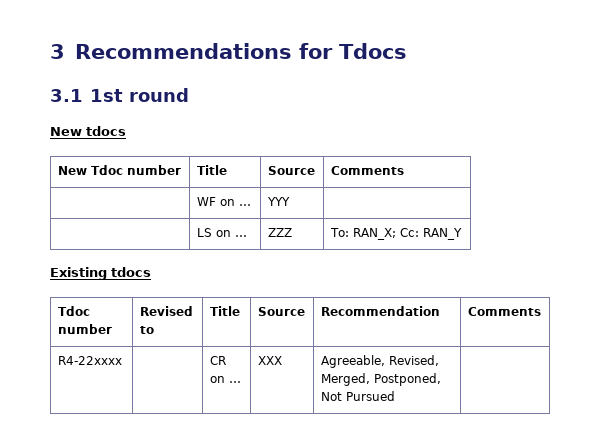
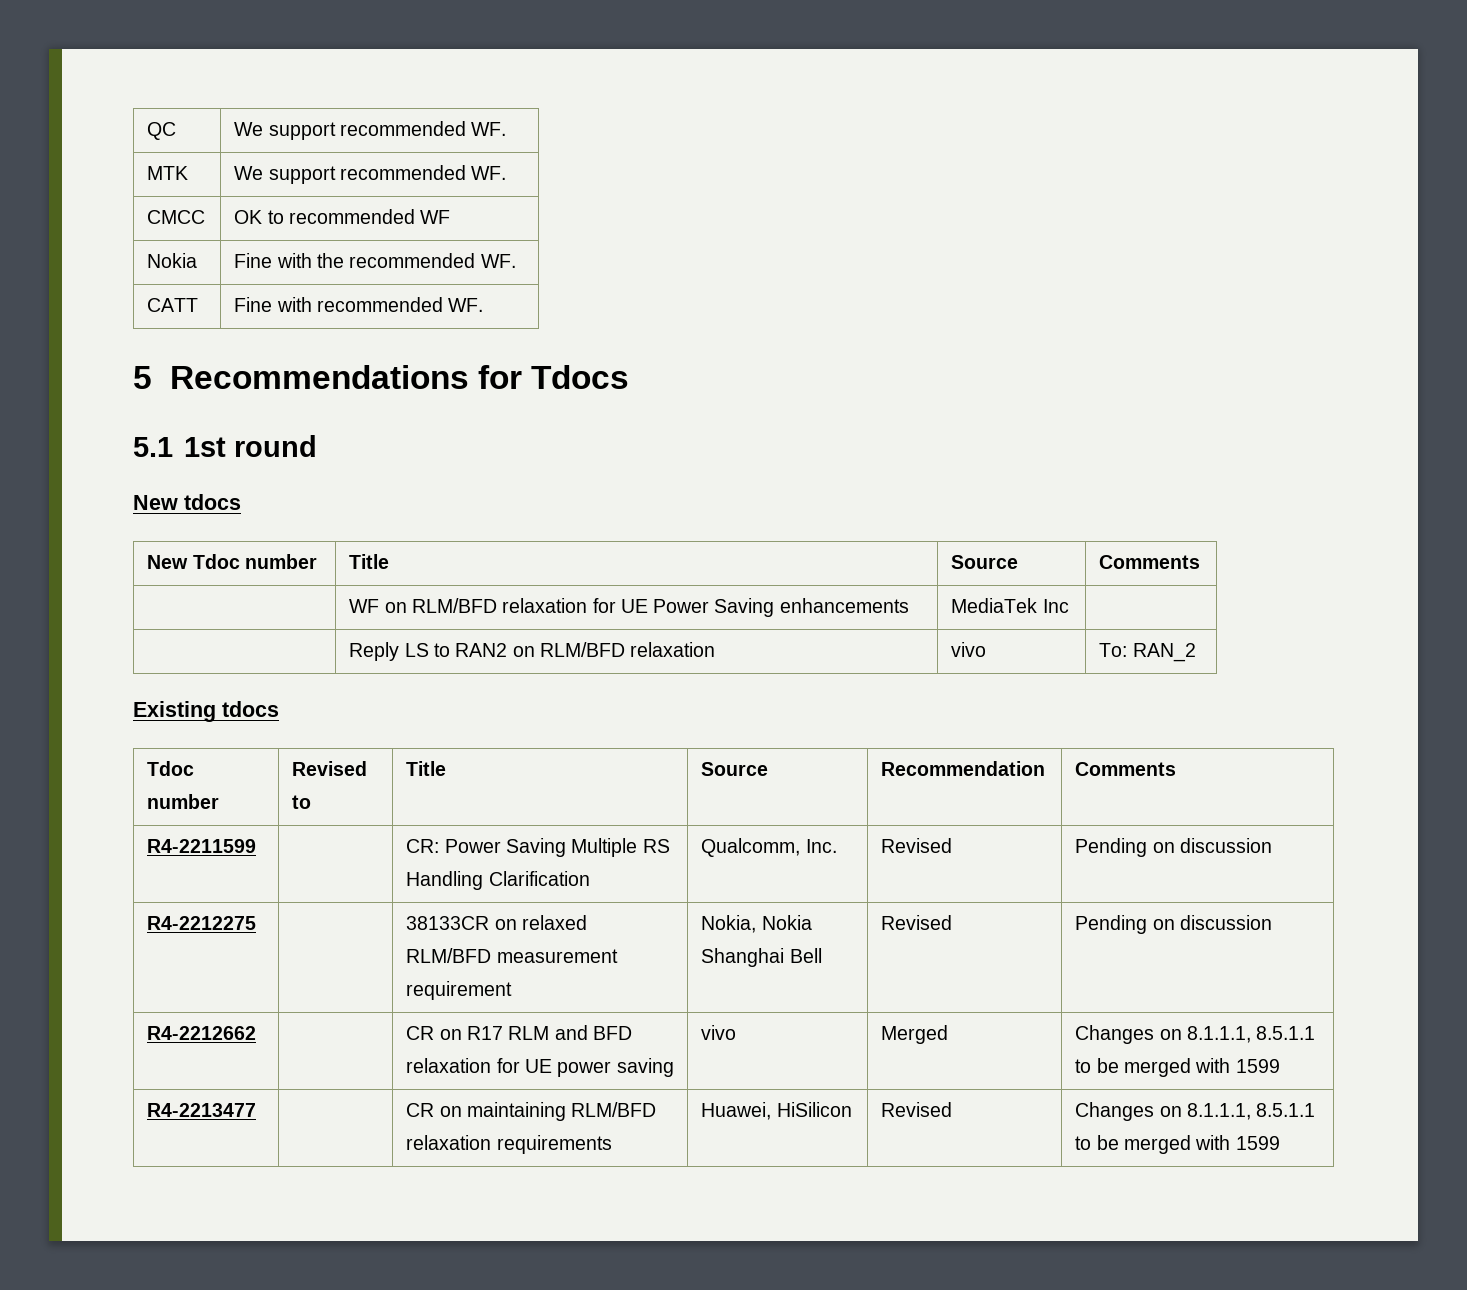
- 3 Recommendations for Tdocs
+ QC | We support recommended WF.
+ MTK | We support recommended WF.
+ CMCC | OK to recommended WF
+ Nokia | Fine with the recommended WF.
+ CATT | Fine with recommended WF.
+ 5 Recommendations for Tdocs
- 3.1 1st round
+ 5.1 1st round
- | WF on … | YYY |
- | LS on … | ZZZ | To: RAN_X; Cc: RAN_Y
+ | WF on RLM/BFD relaxation for UE Power Saving enhancements | MediaTek Inc |
+ | Reply LS to RAN2 on RLM/BFD relaxation | vivo | To: RAN_2
- R4-22xxxx | | CR on … | XXX | Agreeable, Revised, Merged, Postponed, Not Pursued |
+ R4-2211599 | | CR: Power Saving Multiple RS Handling Clarification | Qualcomm, Inc. | Revised | Pending on discussion
+ R4-2212275 | | 38133CR on relaxed RLM/BFD measurement requirement | Nokia, Nokia Shanghai Bell | Revised | Pending on discussion
+ R4-2212662 | | CR on R17 RLM and BFD relaxation for UE power saving | vivo | Merged | Changes on 8.1.1.1, 8.5.1.1 to be merged with 1599
+ R4-2213477 | | CR on maintaining RLM/BFD relaxation requirements | Huawei, HiSilicon | Revised | Changes on 8.1.1.1, 8.5.1.1 to be merged with 1599

